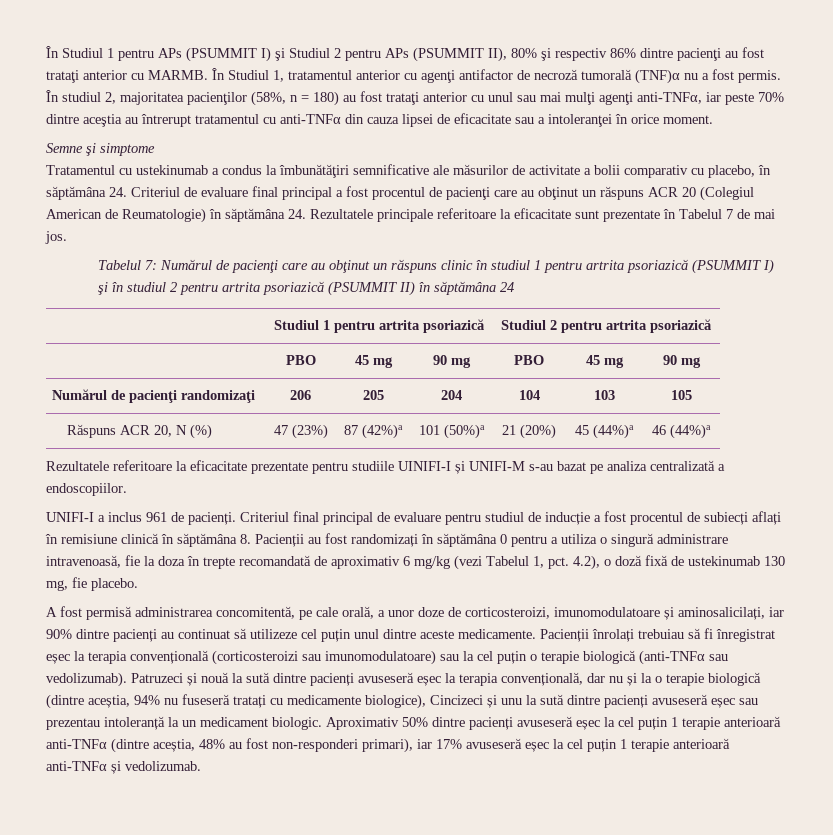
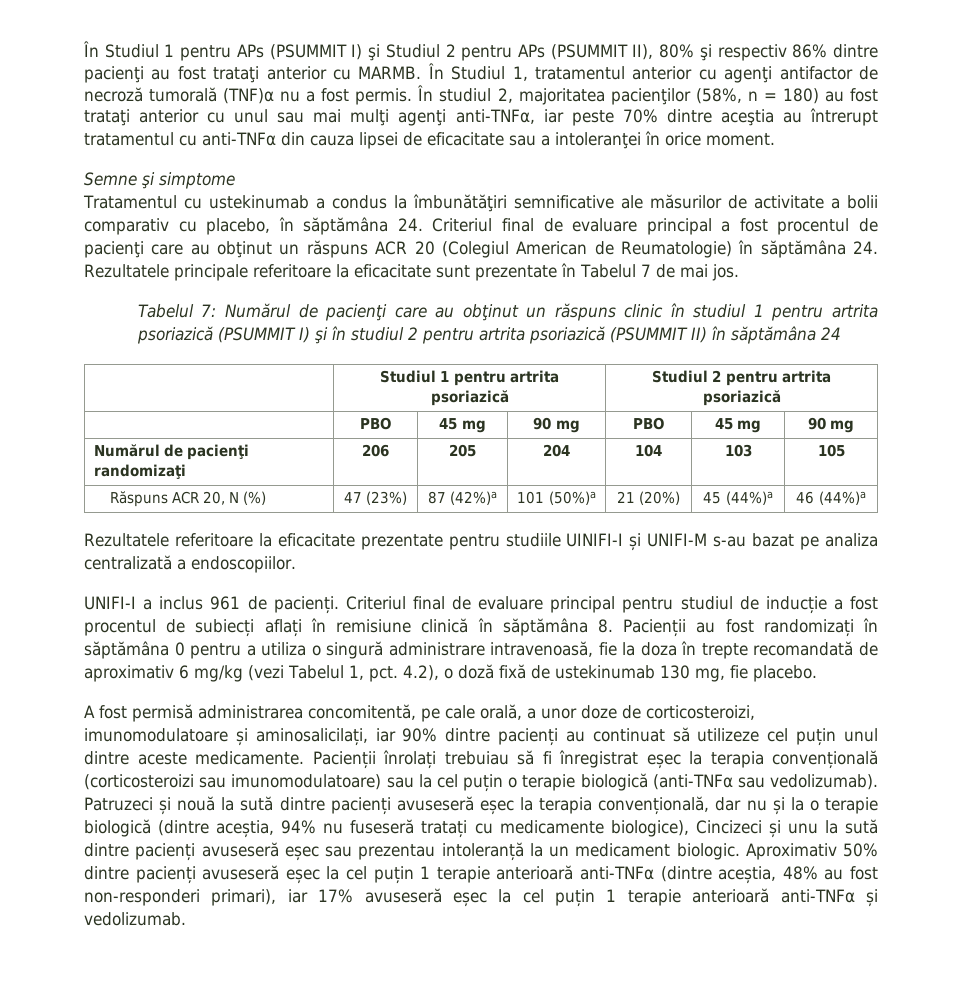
- Tratamentul cu ustekinumab a condus la îmbunătăţiri semnificative ale măsurilor de activitate a bolii comparativ cu placebo, în săptămâna 24. Criteriul de evaluare final principal a fost procentul de pacienţi care au obţinut un răspuns ACR 20 (Colegiul American de Reumatologie) în săptămâna 24. Rezultatele principale referitoare la eficacitate sunt prezentate în Tabelul 7 de mai jos.
+ Tratamentul cu ustekinumab a condus la îmbunătăţiri semnificative ale măsurilor de activitate a bolii comparativ cu placebo, în săptămâna 24. Criteriul final de evaluare principal a fost procentul de pacienţi care au obţinut un răspuns ACR 20 (Colegiul American de Reumatologie) în săptămâna 24. Rezultatele principale referitoare la eficacitate sunt prezentate în Tabelul 7 de mai jos.
- Criteriul final principal de evaluare pentru studiul de inducție a fost procentul de subiecți aflați în remisiune clinică în săptămâna 8. Pacienții au fost randomizați în săptămâna 0 pentru a utiliza o singură administrare intravenoasă, fie la doza în trepte recomandată de aproximativ 6 mg/kg (vezi Tabelul 1, pct.
+ Criteriul final de evaluare principal pentru studiul de inducție a fost procentul de subiecți aflați în remisiune clinică în săptămâna 8. Pacienții au fost randomizați în săptămâna 0 pentru a utiliza o singură administrare intravenoasă, fie la doza în trepte recomandată de aproximativ 6 mg/kg (vezi Tabelul 1, pct.

